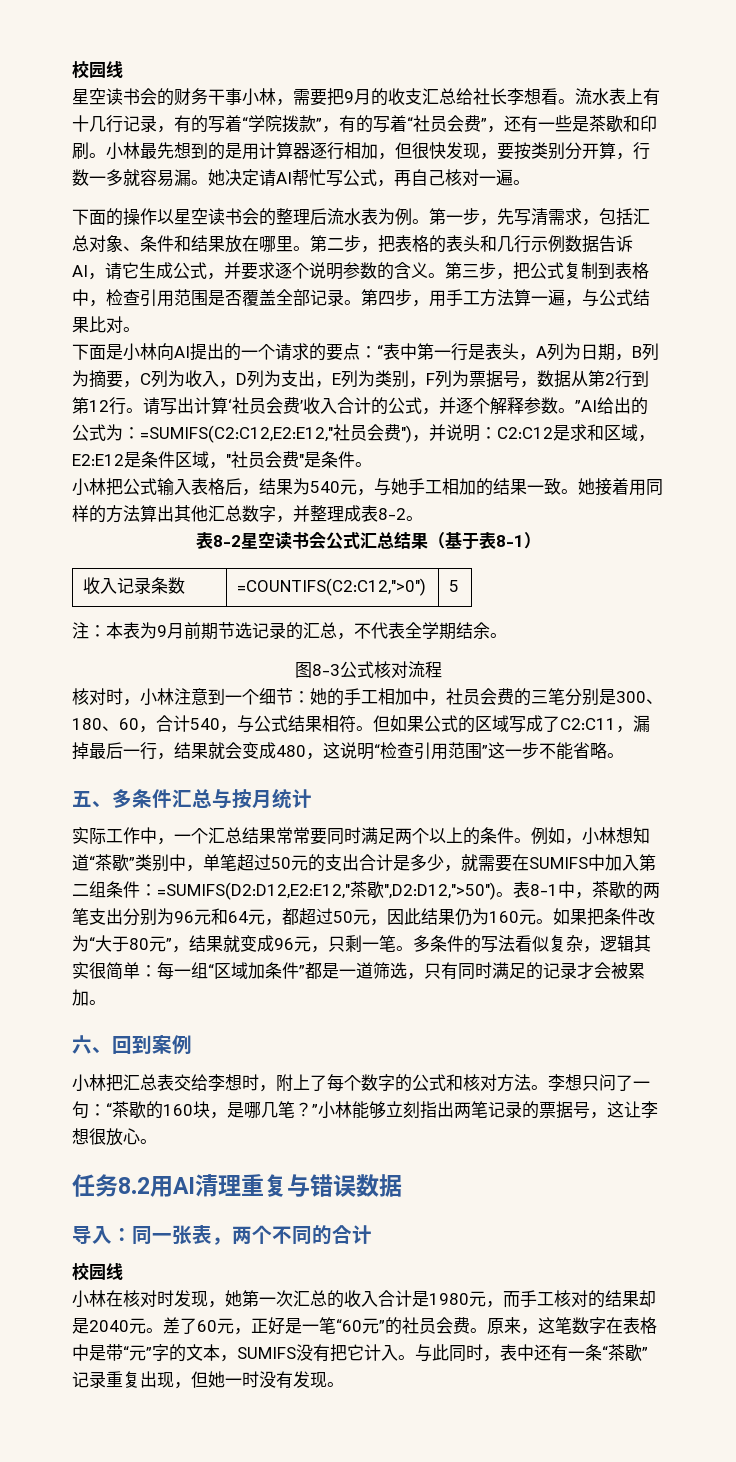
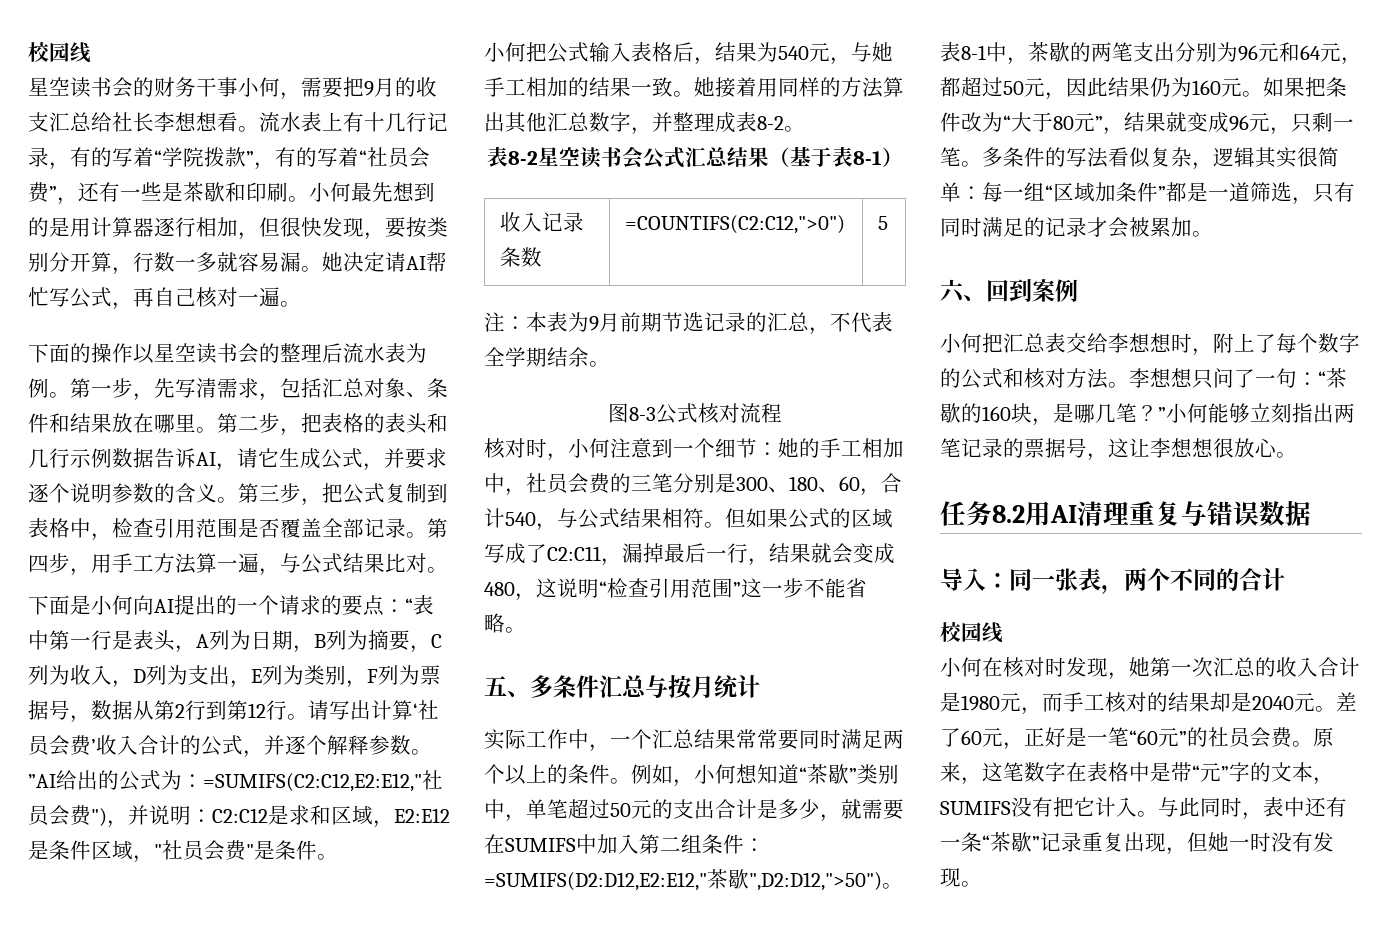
- 星空读书会的财务干事小林，需要把9月的收支汇总给社长李想看。
+ 星空读书会的财务干事小何，需要把9月的收支汇总给社长李想想看。
- 小林最先想到的是用计算器逐行相加，但很快发现，要按类别分开算，行数一多就容易漏。
+ 小何最先想到的是用计算器逐行相加，但很快发现，要按类别分开算，行数一多就容易漏。
- 下面是小林向AI提出的一个请求的要点：“表中第一行是表头，A列为日期，B列为摘要，C列为收入，D列为支出，E列为类别，F列为票据号，数据从第2行到第12行。
+ 下面是小何向AI提出的一个请求的要点：“表中第一行是表头，A列为日期，B列为摘要，C列为收入，D列为支出，E列为类别，F列为票据号，数据从第2行到第12行。
- 小林把公式输入表格后，结果为540元，与她手工相加的结果一致。
+ 小何把公式输入表格后，结果为540元，与她手工相加的结果一致。
- 核对时，小林注意到一个细节：她的手工相加中，社员会费的三笔分别是300、180、60，合计540，与公式结果相符。
+ 核对时，小何注意到一个细节：她的手工相加中，社员会费的三笔分别是300、180、60，合计540，与公式结果相符。
- 例如，小林想知道“茶歇”类别中，单笔超过50元的支出合计是多少，就需要在SUMIFS中加入第二组条件：=SUMIFS(D2:D12,E2:E12,"茶歇",D2:D12,">50")。
+ 例如，小何想知道“茶歇”类别中，单笔超过50元的支出合计是多少，就需要在SUMIFS中加入第二组条件：=SUMIFS(D2:D12,E2:E12,"茶歇",D2:D12,">50")。
- 小林把汇总表交给李想时，附上了每个数字的公式和核对方法。
+ 小何把汇总表交给李想想时，附上了每个数字的公式和核对方法。
- 李想只问了一句：“茶歇的160块，是哪几笔？”小林能够立刻指出两笔记录的票据号，这让李想很放心。
+ 李想想只问了一句：“茶歇的160块，是哪几笔？”小何能够立刻指出两笔记录的票据号，这让李想想很放心。
- 小林在核对时发现，她第一次汇总的收入合计是1980元，而手工核对的结果却是2040元。
+ 小何在核对时发现，她第一次汇总的收入合计是1980元，而手工核对的结果却是2040元。

